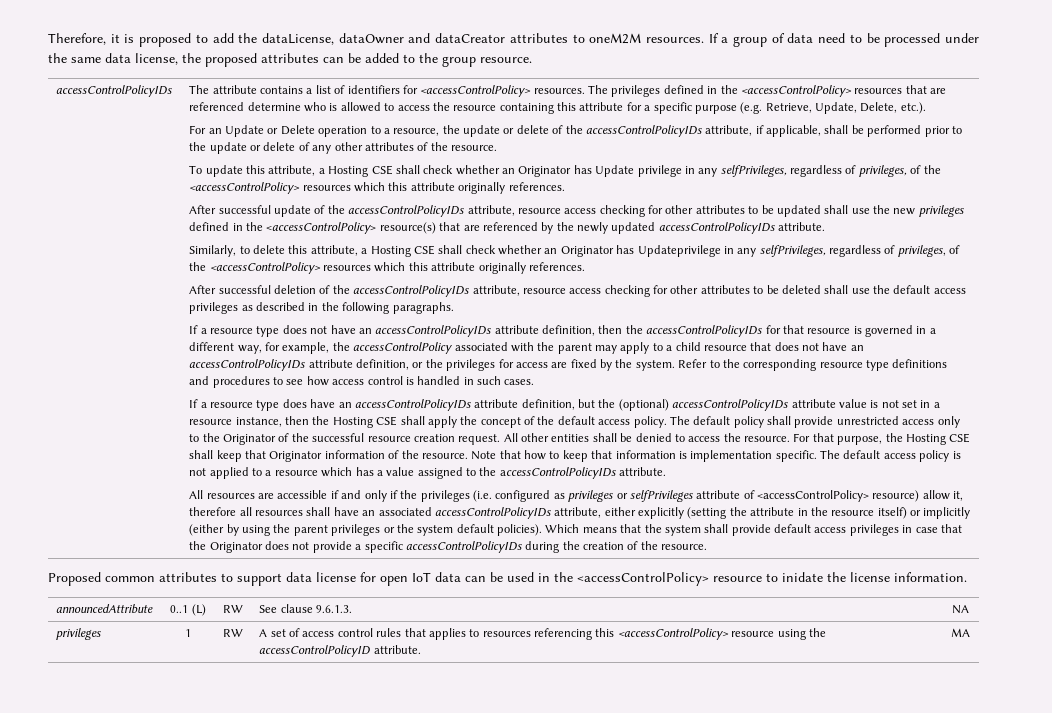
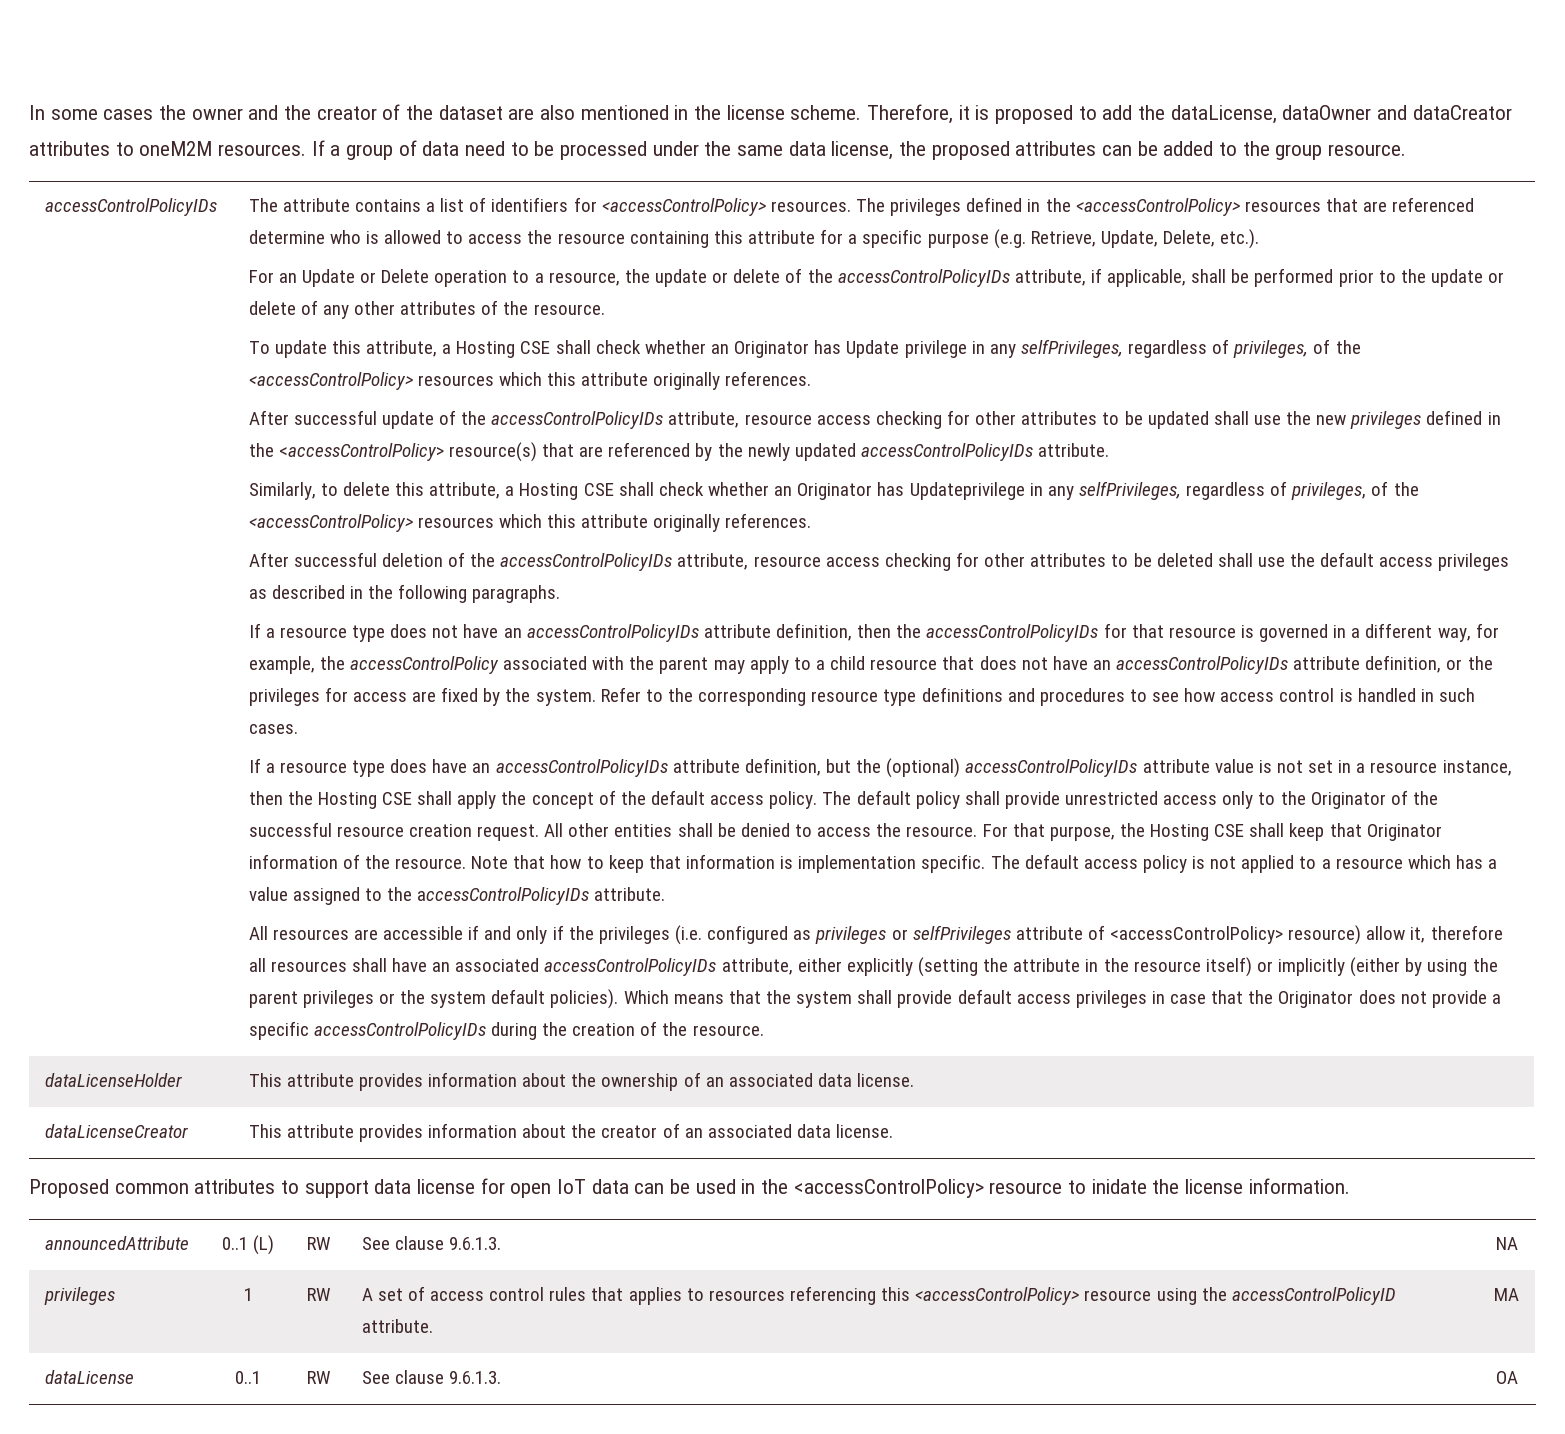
+ In some cases the owner and the creator of the dataset are also mentioned in the license scheme.
+ dataLicenseHolder | This attribute provides information about the ownership of an associated data license.
+ dataLicenseCreator | This attribute provides information about the creator of an associated data license.
+ dataLicense | 0..1 | RW | See clause 9.6.1.3. | OA

